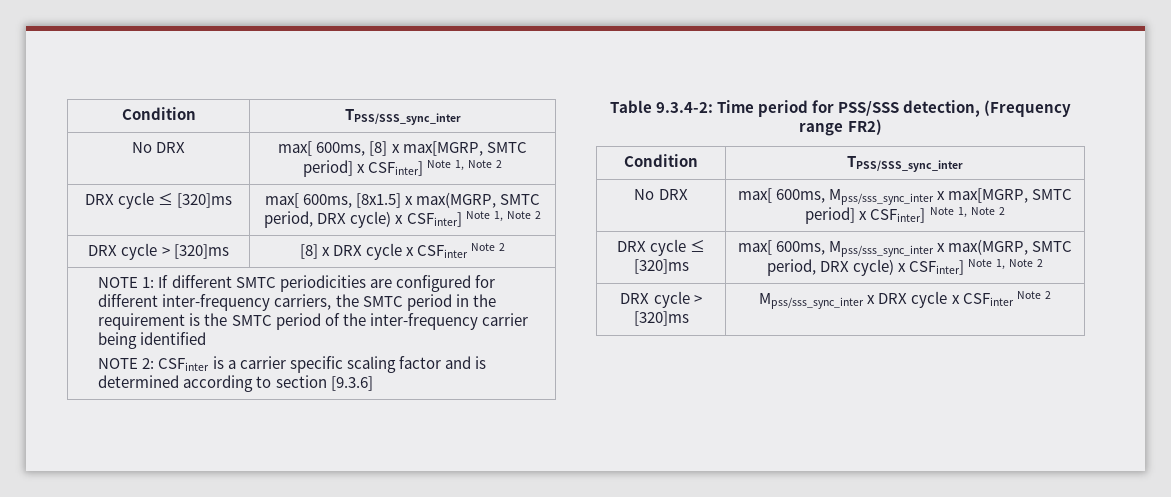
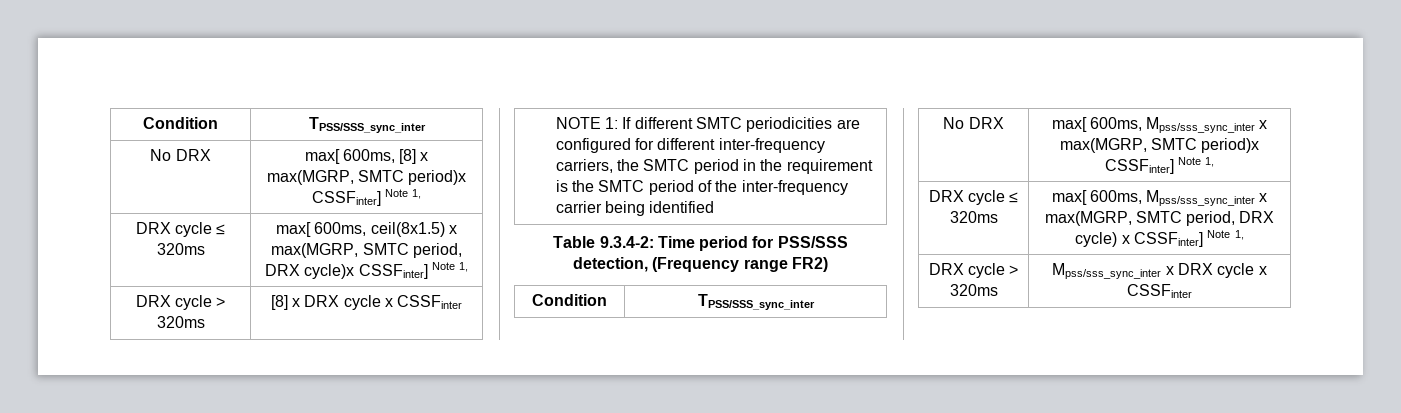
- No DRX | max[ 600ms, [8] x max[MGRP, SMTC period] x CSFinter] Note 1, Note 2
- DRX cycle ≤ [320]ms | max[ 600ms, [8x1.5] x max(MGRP, SMTC period, DRX cycle) x CSFinter] Note 1, Note 2
- DRX cycle > [320]ms | [8] x DRX cycle x CSFinter Note 2
+ No DRX | max[ 600ms, [8] x max(MGRP, SMTC period)x CSSFinter] Note 1,
+ DRX cycle ≤ 320ms | max[ 600ms, ceil(8x1.5) x max(MGRP, SMTC period, DRX cycle)x CSSFinter] Note 1,
+ DRX cycle > 320ms | [8] x DRX cycle x CSSFinter
- NOTE 2: CSFinter is a carrier specific scaling factor and is determined according to section [9.3.6]
- No DRX | max[ 600ms, Mpss/sss_sync_inter x max[MGRP, SMTC period] x CSFinter] Note 1, Note 2
- DRX cycle ≤ [320]ms | max[ 600ms, Mpss/sss_sync_inter x max(MGRP, SMTC period, DRX cycle) x CSFinter] Note 1, Note 2
- DRX cycle > [320]ms | Mpss/sss_sync_inter x DRX cycle x CSFinter Note 2
+ No DRX | max[ 600ms, Mpss/sss_sync_inter x max(MGRP, SMTC period)x CSSFinter] Note 1,
+ DRX cycle ≤ 320ms | max[ 600ms, Mpss/sss_sync_inter x max(MGRP, SMTC period, DRX cycle) x CSSFinter] Note 1,
+ DRX cycle > 320ms | Mpss/sss_sync_inter x DRX cycle x CSSFinter

